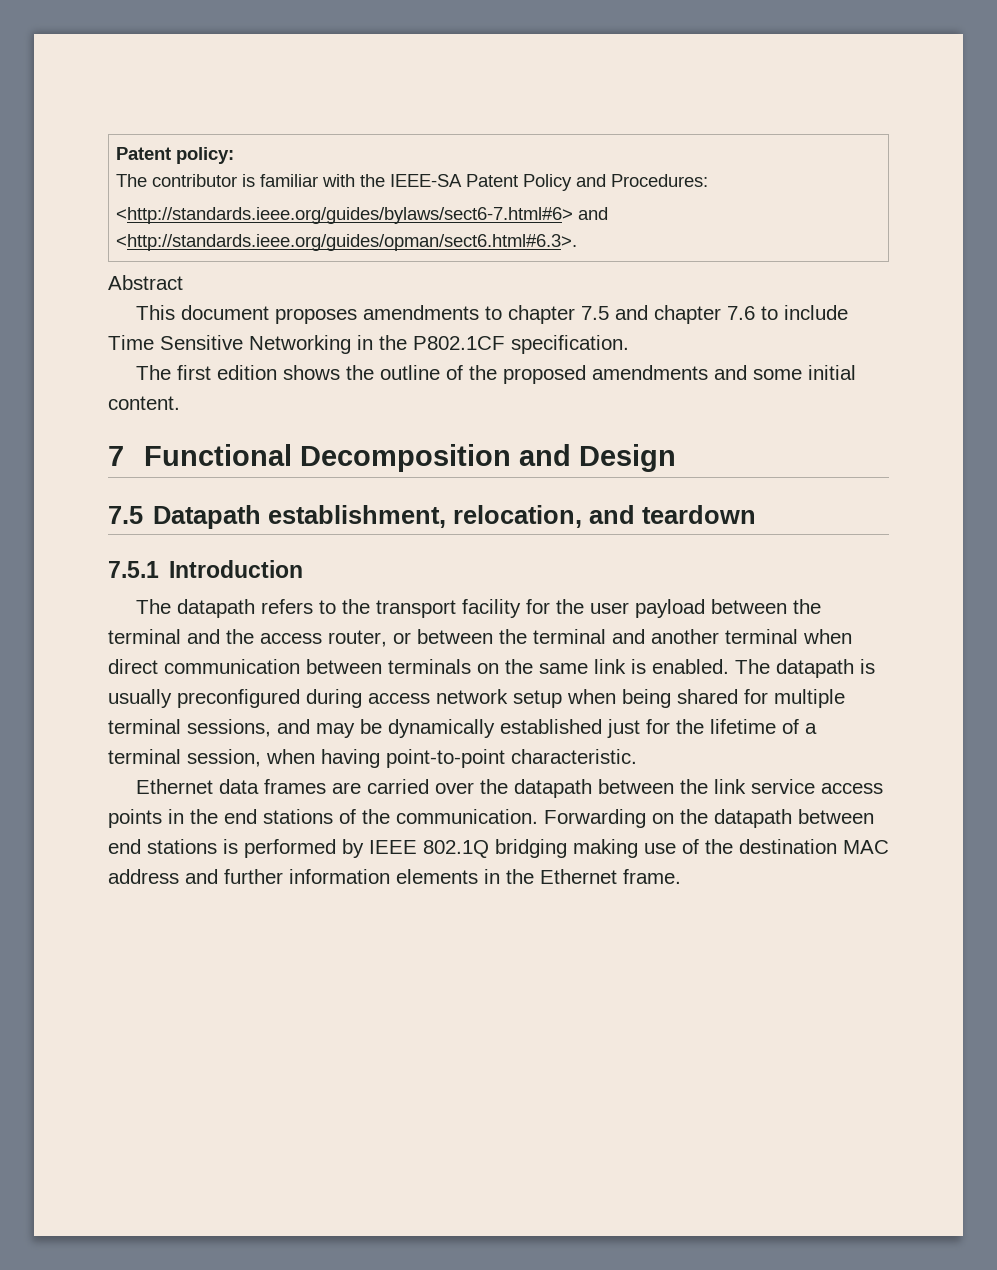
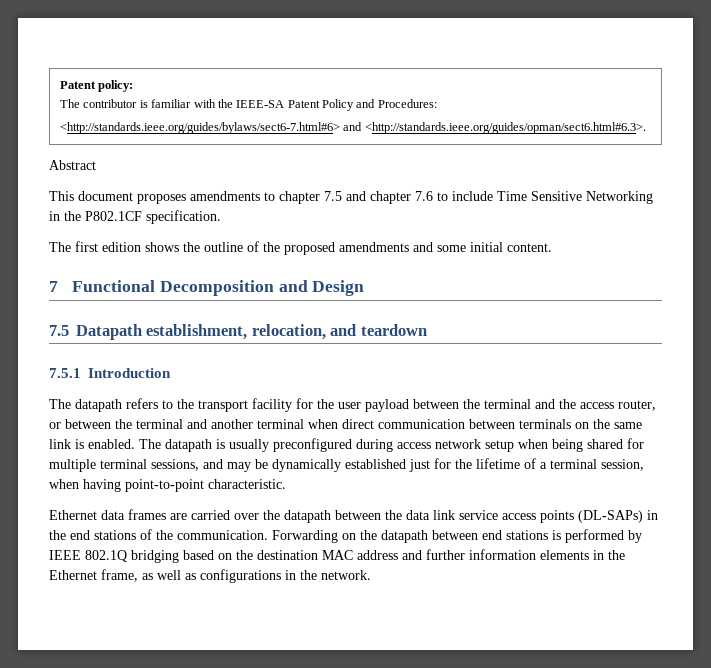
- Ethernet data frames are carried over the datapath between the link service access points in the end stations of the communication.
+ Ethernet data frames are carried over the datapath between the data link service access points (DL-SAPs) in the end stations of the communication.
- Forwarding on the datapath between end stations is performed by IEEE 802.1Q bridging making use of the destination MAC address and further information elements in the Ethernet frame.
+ Forwarding on the datapath between end stations is performed by IEEE 802.1Q bridging based on the destination MAC address and further information elements in the Ethernet frame, as well as configurations in the network.

